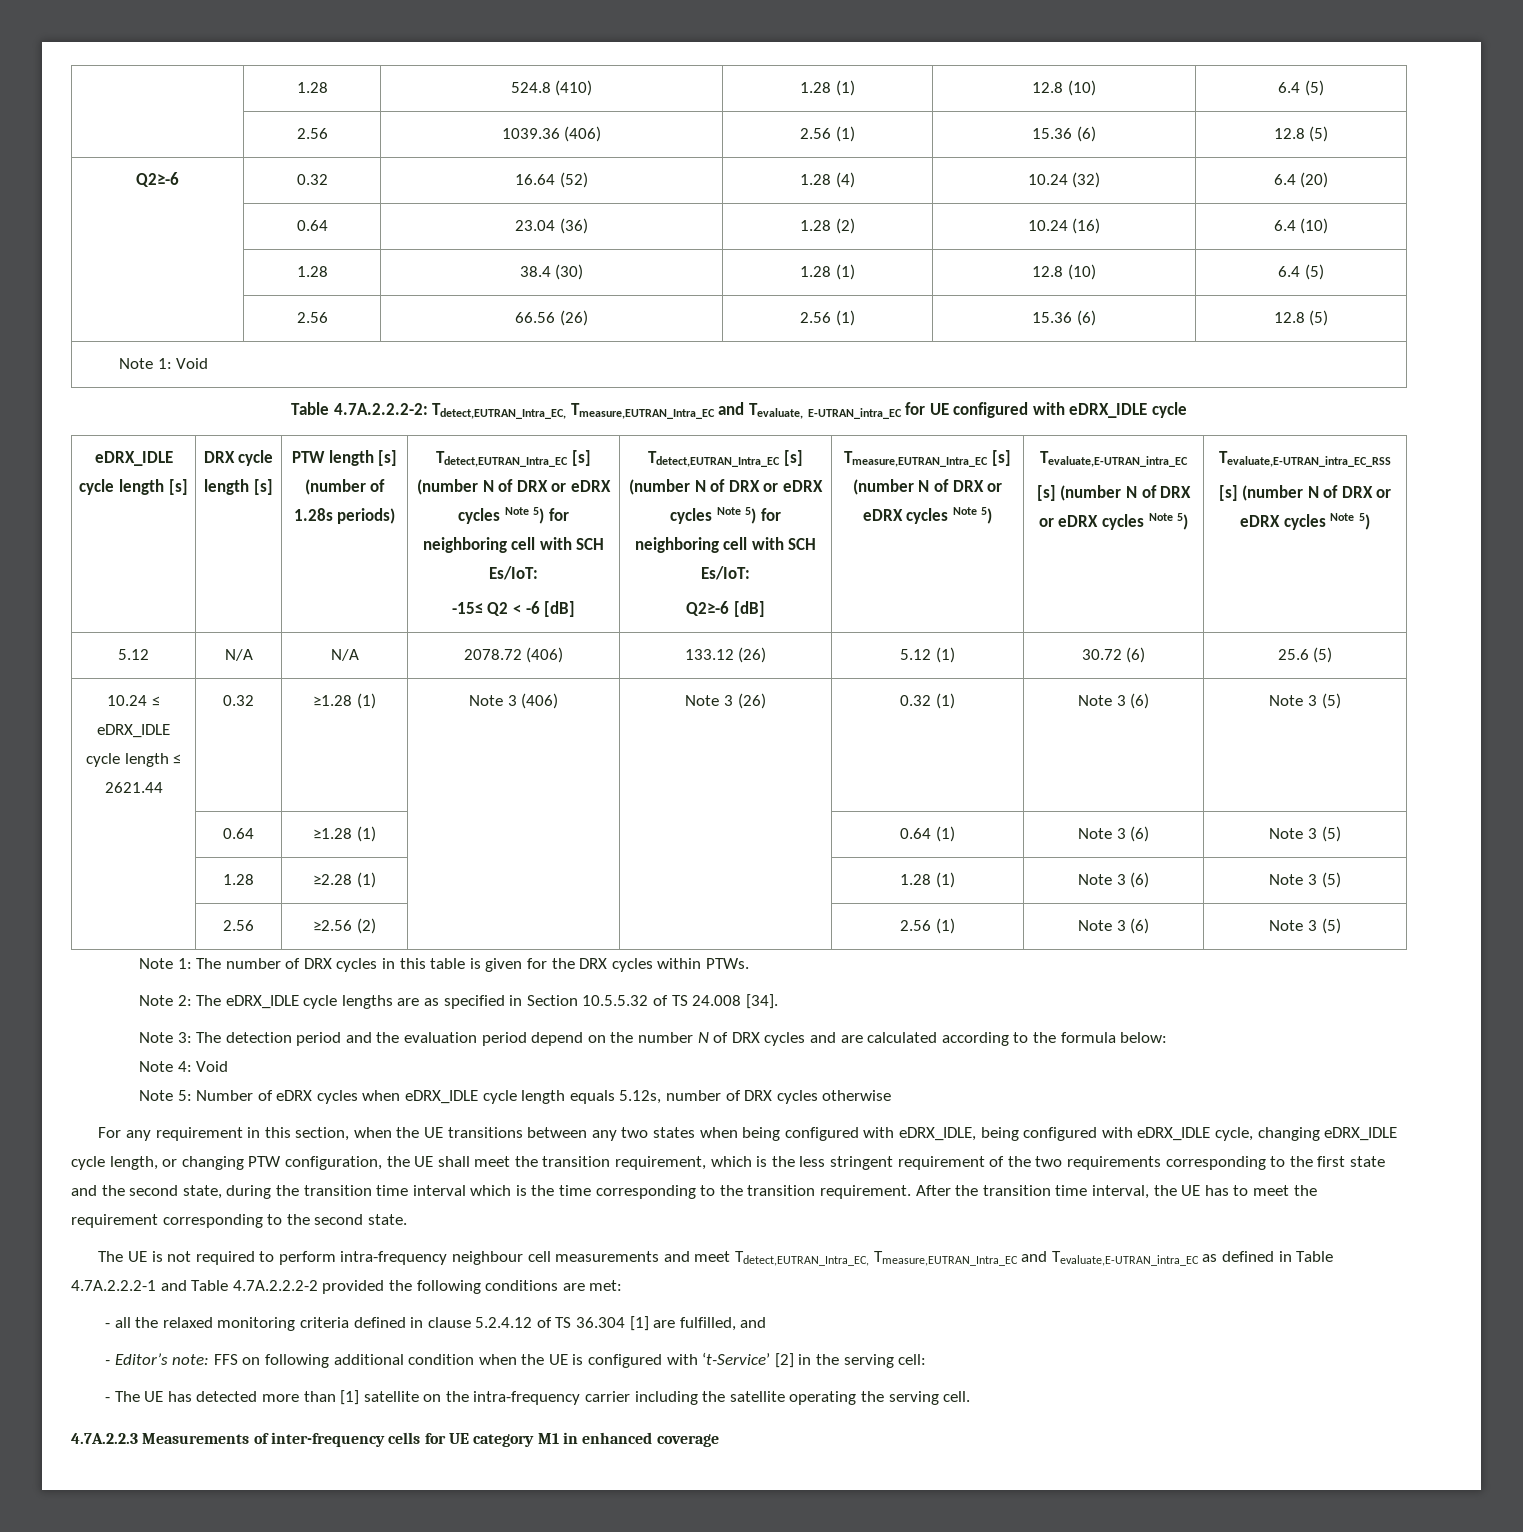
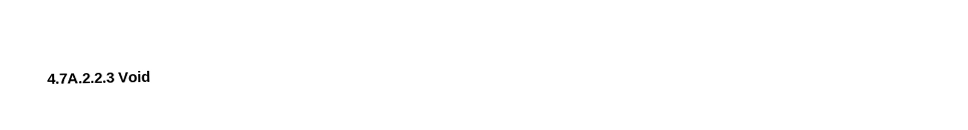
- | 1.28 | 524.8 (410) | 1.28 (1) | 12.8 (10) | 6.4 (5)
- | 2.56 | 1039.36 (406) | 2.56 (1) | 15.36 (6) | 12.8 (5)
- Q2≥-6 | 0.32 | 16.64 (52) | 1.28 (4) | 10.24 (32) | 6.4 (20)
- | 0.64 | 23.04 (36) | 1.28 (2) | 10.24 (16) | 6.4 (10)
- | 1.28 | 38.4 (30) | 1.28 (1) | 12.8 (10) | 6.4 (5)
- | 2.56 | 66.56 (26) | 2.56 (1) | 15.36 (6) | 12.8 (5)
- Note 1: Void
- Table 4.7A.2.2.2-2: Tdetect,EUTRAN_Intra_EC, Tmeasure,EUTRAN_Intra_EC and Tevaluate, E-UTRAN_intra_EC for UE configured with eDRX_IDLE cycle
- eDRX_IDLE cycle length [s] | DRX cycle length [s] | PTW length [s] (number of 1.28s periods) | Tdetect,EUTRAN_Intra_EC [s] (number N of DRX or eDRX cycles Note 5) for neighboring cell with SCH Es/IoT:
- -15≤ Q2 < -6 [dB] | Tdetect,EUTRAN_Intra_EC [s] (number N of DRX or eDRX cycles Note 5) for neighboring cell with SCH Es/IoT:
- Q2≥-6 [dB] | Tmeasure,EUTRAN_Intra_EC [s] (number N of DRX or eDRX cycles Note 5) | Tevaluate,E-UTRAN_intra_EC
- [s] (number N of DRX or eDRX cycles Note 5) | Tevaluate,E-UTRAN_intra_EC_RSS
- [s] (number N of DRX or eDRX cycles Note 5)
- 5.12 | N/A | N/A | 2078.72 (406) | 133.12 (26) | 5.12 (1) | 30.72 (6) | 25.6 (5)
- 10.24 ≤ eDRX_IDLE cycle length ≤ 2621.44 | 0.32 | ≥1.28 (1) | Note 3 (406) | Note 3 (26) | 0.32 (1) | Note 3 (6) | Note 3 (5)
- | 0.64 | ≥1.28 (1) | | | 0.64 (1) | Note 3 (6) | Note 3 (5)
- | 1.28 | ≥2.28 (1) | | | 1.28 (1) | Note 3 (6) | Note 3 (5)
- | 2.56 | ≥2.56 (2) | | | 2.56 (1) | Note 3 (6) | Note 3 (5)
- Note 1: The number of DRX cycles in this table is given for the DRX cycles within PTWs.
- Note 2: The eDRX_IDLE cycle lengths are as specified in Section 10.5.5.32 of TS 24.008 [34].
- Note 3: The detection period and the evaluation period depend on the number N of DRX cycles and are calculated according to the formula below:
- Note 4: Void
- Note 5: Number of eDRX cycles when eDRX_IDLE cycle length equals 5.12s, number of DRX cycles otherwise
- For any requirement in this section, when the UE transitions between any two states when being configured with eDRX_IDLE, being configured with eDRX_IDLE cycle, changing eDRX_IDLE cycle length, or changing PTW configuration, the UE shall meet the transition requirement, which is the less stringent requirement of the two requirements corresponding to the first state and the second state, during the transition time interval which is the time corresponding to the transition requirement. After the transition time interval, the UE has to meet the requirement corresponding to the second state.
- The UE is not required to perform intra-frequency neighbour cell measurements and meet Tdetect,EUTRAN_Intra_EC, Tmeasure,EUTRAN_Intra_EC and Tevaluate,E-UTRAN_intra_EC as defined in Table 4.7A.2.2.2-1 and Table 4.7A.2.2.2-2 provided the following conditions are met:
- - all the relaxed monitoring criteria defined in clause 5.2.4.12 of TS 36.304 [1] are fulfilled, and
- - Editor’s note: FFS on following additional condition when the UE is configured with ‘t-Service’ [2] in the serving cell:
- - The UE has detected more than [1] satellite on the intra-frequency carrier including the satellite operating the serving cell.
- 4.7A.2.2.3 Measurements of inter-frequency cells for UE category M1 in enhanced coverage
+ 4.7A.2.2.3 Void

